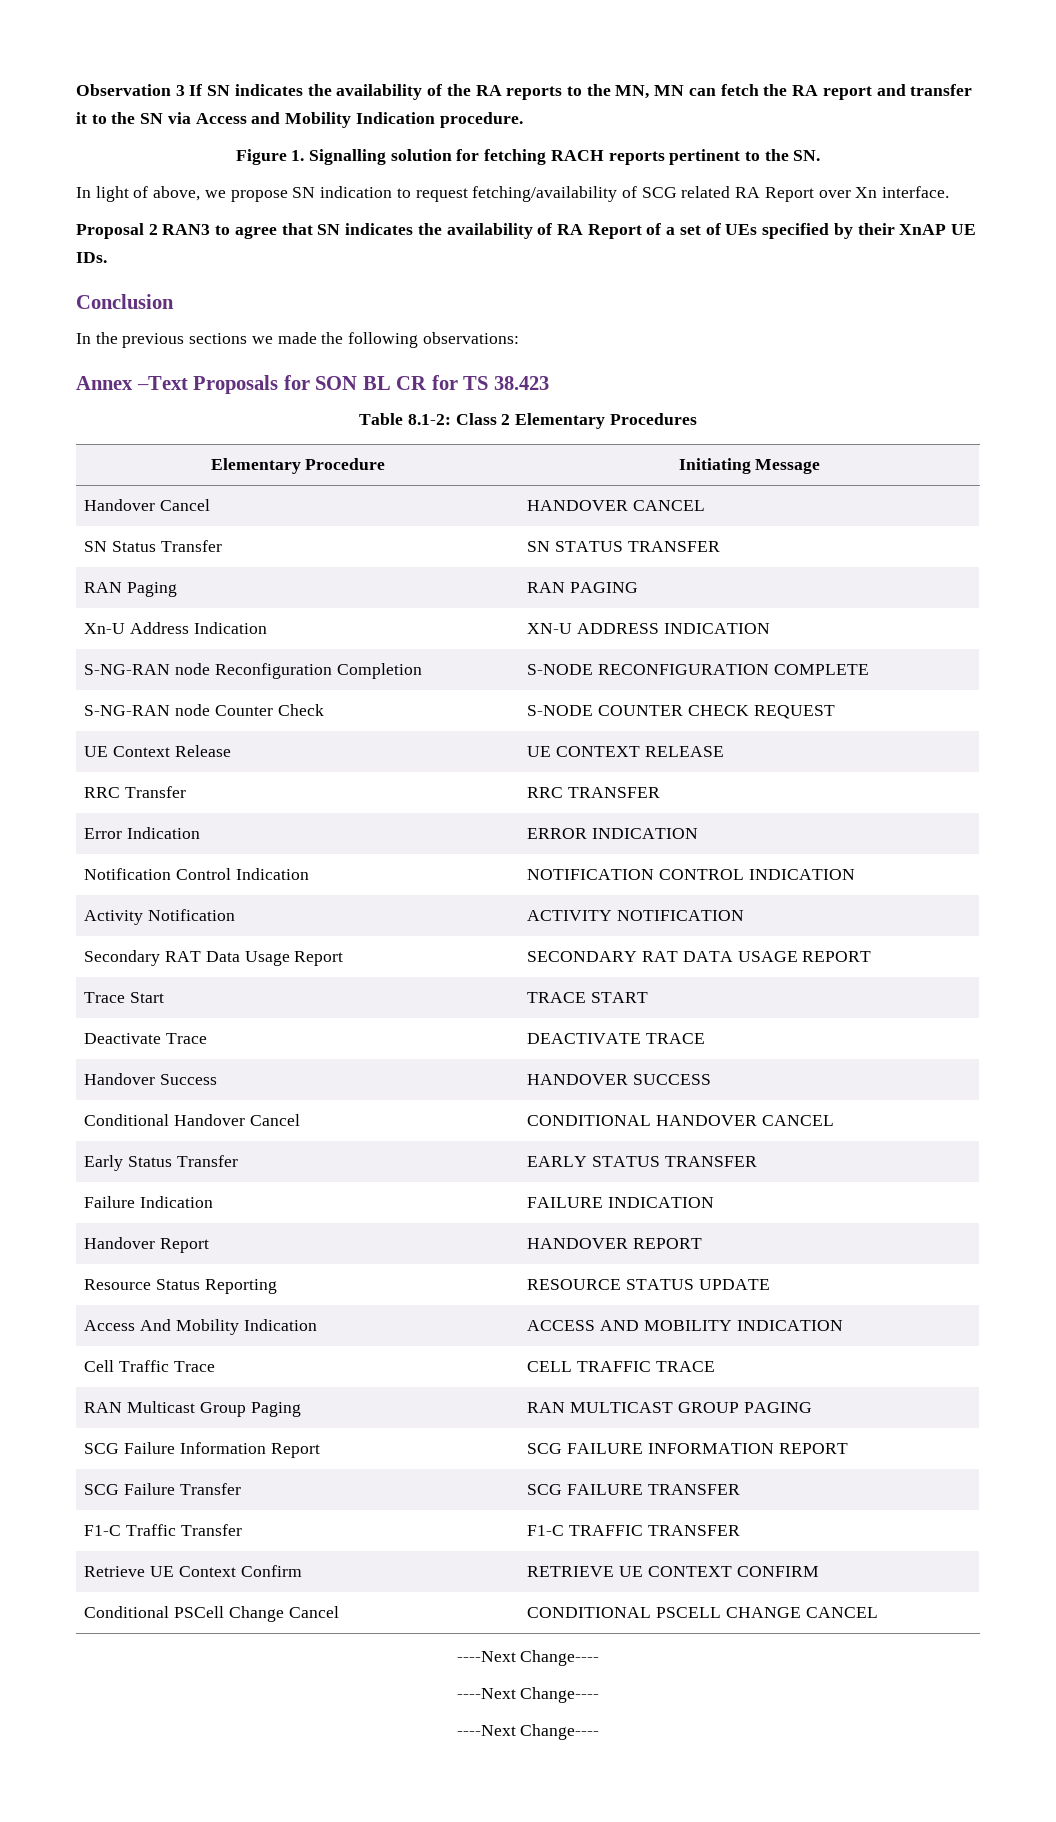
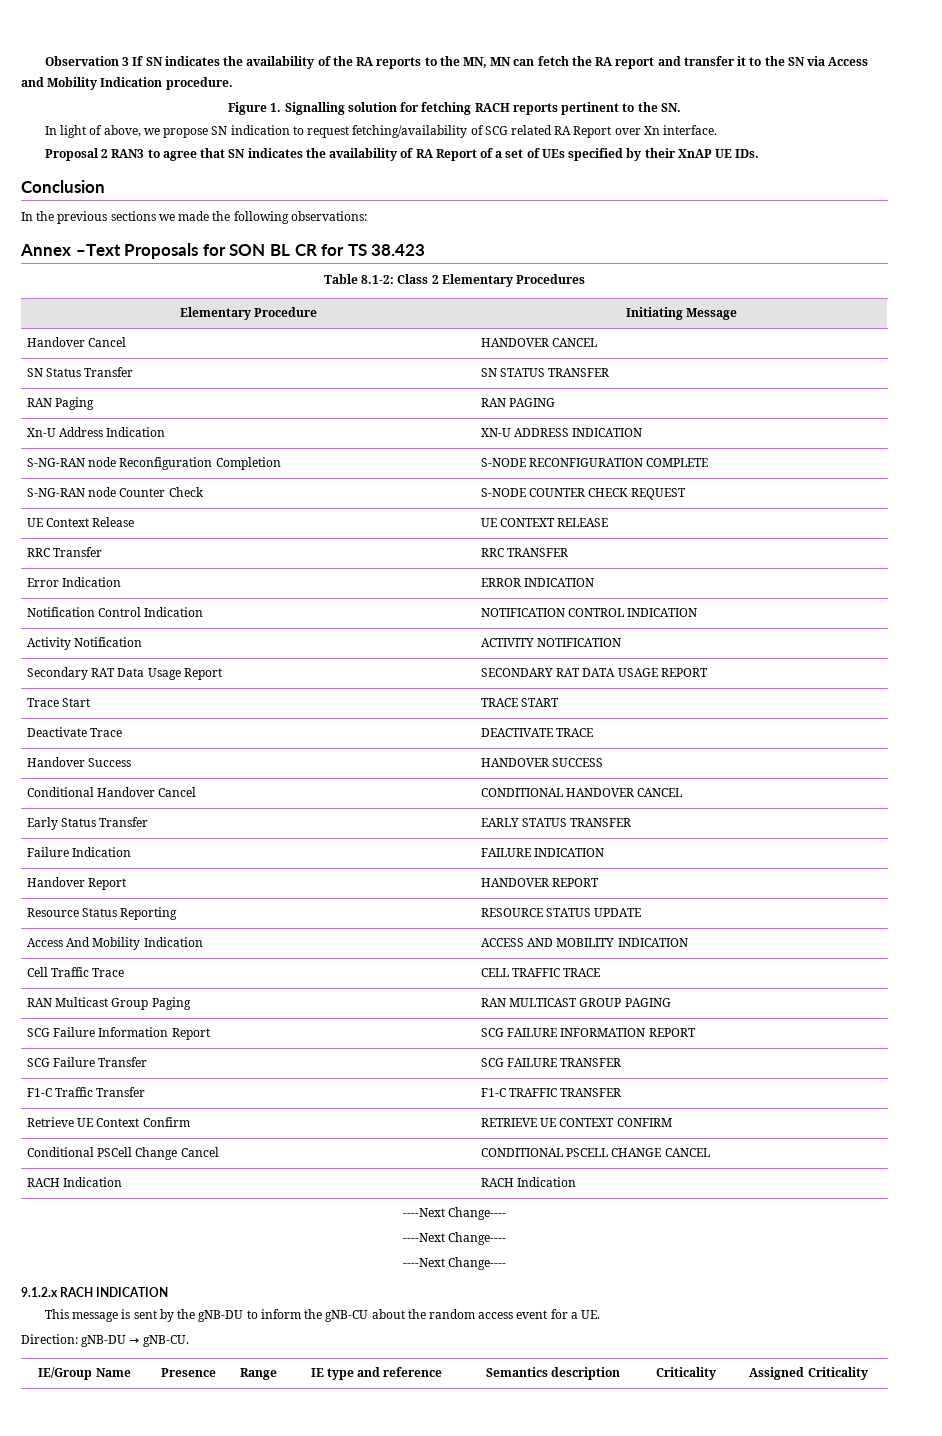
+ RACH Indication | RACH Indication
+ 9.1.2.x RACH INDICATION
+ This message is sent by the gNB-DU to inform the gNB-CU about the random access event for a UE.
+ Direction: gNB-DU → gNB-CU.
+ IE/Group Name | Presence | Range | IE type and reference | Semantics description | Criticality | Assigned Criticality

